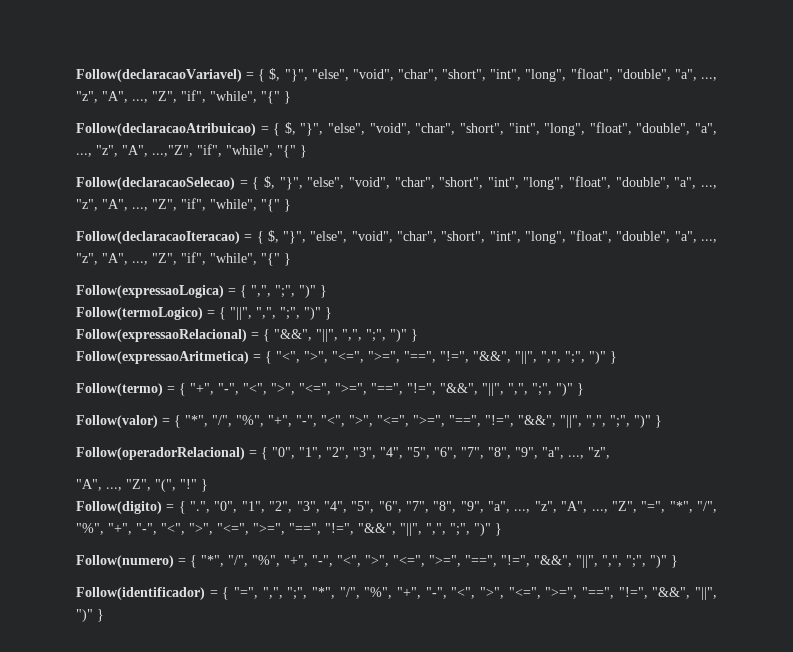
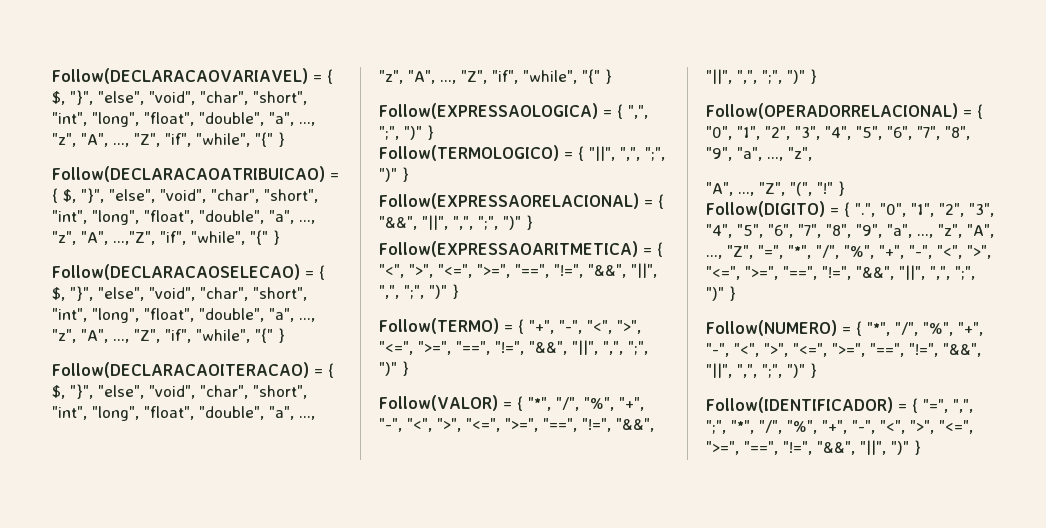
- Follow(declaracaoVariavel) = { $, "}", "else", "void", "char", "short", "int", "long", "float", "double", "a", ..., "z", "A", ..., "Z", "if", "while", "{" }
+ Follow(DECLARACAOVARIAVEL) = { $, "}", "else", "void", "char", "short", "int", "long", "float", "double", "a", ..., "z", "A", ..., "Z", "if", "while", "{" }
- Follow(declaracaoAtribuicao) = { $, "}", "else", "void", "char", "short", "int", "long", "float", "double", "a", ..., "z", "A", ...,"Z", "if", "while", "{" }
+ Follow(DECLARACAOATRIBUICAO) = { $, "}", "else", "void", "char", "short", "int", "long", "float", "double", "a", ..., "z", "A", ...,"Z", "if", "while", "{" }
- Follow(declaracaoSelecao) = { $, "}", "else", "void", "char", "short", "int", "long", "float", "double", "a", ..., "z", "A", ..., "Z", "if", "while", "{" }
+ Follow(DECLARACAOSELECAO) = { $, "}", "else", "void", "char", "short", "int", "long", "float", "double", "a", ..., "z", "A", ..., "Z", "if", "while", "{" }
- Follow(declaracaoIteracao) = { $, "}", "else", "void", "char", "short", "int", "long", "float", "double", "a", ..., "z", "A", ..., "Z", "if", "while", "{" }
+ Follow(DECLARACAOITERACAO) = { $, "}", "else", "void", "char", "short", "int", "long", "float", "double", "a", ..., "z", "A", ..., "Z", "if", "while", "{" }
- Follow(expressaoLogica) = { ",", ";", ")" }
+ Follow(EXPRESSAOLOGICA) = { ",", ";", ")" }
- Follow(termoLogico) = { "||", ",", ";", ")" }
+ Follow(TERMOLOGICO) = { "||", ",", ";", ")" }
- Follow(expressaoRelacional) = { "&&", "||", ",", ";", ")" }
+ Follow(EXPRESSAORELACIONAL) = { "&&", "||", ",", ";", ")" }
- Follow(expressaoAritmetica) = { "<", ">", "<=", ">=", "==", "!=", "&&", "||", ",", ";", ")" }
+ Follow(EXPRESSAOARITMETICA) = { "<", ">", "<=", ">=", "==", "!=", "&&", "||", ",", ";", ")" }
- Follow(termo) = { "+", "-", "<", ">", "<=", ">=", "==", "!=", "&&", "||", ",", ";", ")" }
+ Follow(TERMO) = { "+", "-", "<", ">", "<=", ">=", "==", "!=", "&&", "||", ",", ";", ")" }
- Follow(valor) = { "*", "/", "%", "+", "-", "<", ">", "<=", ">=", "==", "!=", "&&", "||", ",", ";", ")" }
+ Follow(VALOR) = { "*", "/", "%", "+", "-", "<", ">", "<=", ">=", "==", "!=", "&&", "||", ",", ";", ")" }
- Follow(operadorRelacional) = { "0", "1", "2", "3", "4", "5", "6", "7", "8", "9", "a", ..., "z",
+ Follow(OPERADORRELACIONAL) = { "0", "1", "2", "3", "4", "5", "6", "7", "8", "9", "a", ..., "z",
- Follow(digito) = { ".", "0", "1", "2", "3", "4", "5", "6", "7", "8", "9", "a", ..., "z", "A", ..., "Z", "=", "*", "/", "%", "+", "-", "<", ">", "<=", ">=", "==", "!=", "&&", "||", ",", ";", ")" }
+ Follow(DIGITO) = { ".", "0", "1", "2", "3", "4", "5", "6", "7", "8", "9", "a", ..., "z", "A", ..., "Z", "=", "*", "/", "%", "+", "-", "<", ">", "<=", ">=", "==", "!=", "&&", "||", ",", ";", ")" }
- Follow(numero) = { "*", "/", "%", "+", "-", "<", ">", "<=", ">=", "==", "!=", "&&", "||", ",", ";", ")" }
+ Follow(NUMERO) = { "*", "/", "%", "+", "-", "<", ">", "<=", ">=", "==", "!=", "&&", "||", ",", ";", ")" }
- Follow(identificador) = { "=", ",", ";", "*", "/", "%", "+", "-", "<", ">", "<=", ">=", "==", "!=", "&&", "||", ")" }
+ Follow(IDENTIFICADOR) = { "=", ",", ";", "*", "/", "%", "+", "-", "<", ">", "<=", ">=", "==", "!=", "&&", "||", ")" }

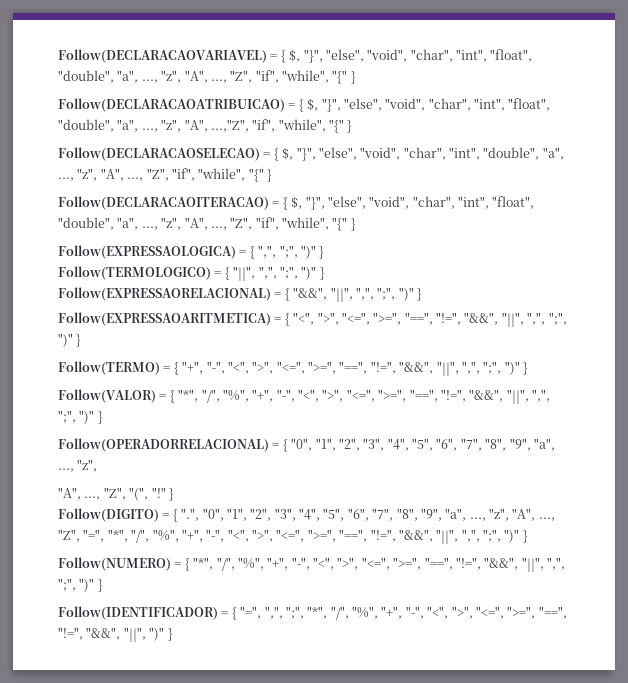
- Follow(DECLARACAOVARIAVEL) = { $, "}", "else", "void", "char", "short", "int", "long", "float", "double", "a", ..., "z", "A", ..., "Z", "if", "while", "{" }
+ Follow(DECLARACAOVARIAVEL) = { $, "}", "else", "void", "char", "int", "float", "double", "a", ..., "z", "A", ..., "Z", "if", "while", "{" }
- Follow(DECLARACAOATRIBUICAO) = { $, "}", "else", "void", "char", "short", "int", "long", "float", "double", "a", ..., "z", "A", ...,"Z", "if", "while", "{" }
+ Follow(DECLARACAOATRIBUICAO) = { $, "}", "else", "void", "char", "int", "float", "double", "a", ..., "z", "A", ...,"Z", "if", "while", "{" }
- Follow(DECLARACAOSELECAO) = { $, "}", "else", "void", "char", "short", "int", "long", "float", "double", "a", ..., "z", "A", ..., "Z", "if", "while", "{" }
+ Follow(DECLARACAOSELECAO) = { $, "}", "else", "void", "char", "int", "double", "a", ..., "z", "A", ..., "Z", "if", "while", "{" }
- Follow(DECLARACAOITERACAO) = { $, "}", "else", "void", "char", "short", "int", "long", "float", "double", "a", ..., "z", "A", ..., "Z", "if", "while", "{" }
+ Follow(DECLARACAOITERACAO) = { $, "}", "else", "void", "char", "int", "float", "double", "a", ..., "z", "A", ..., "Z", "if", "while", "{" }

